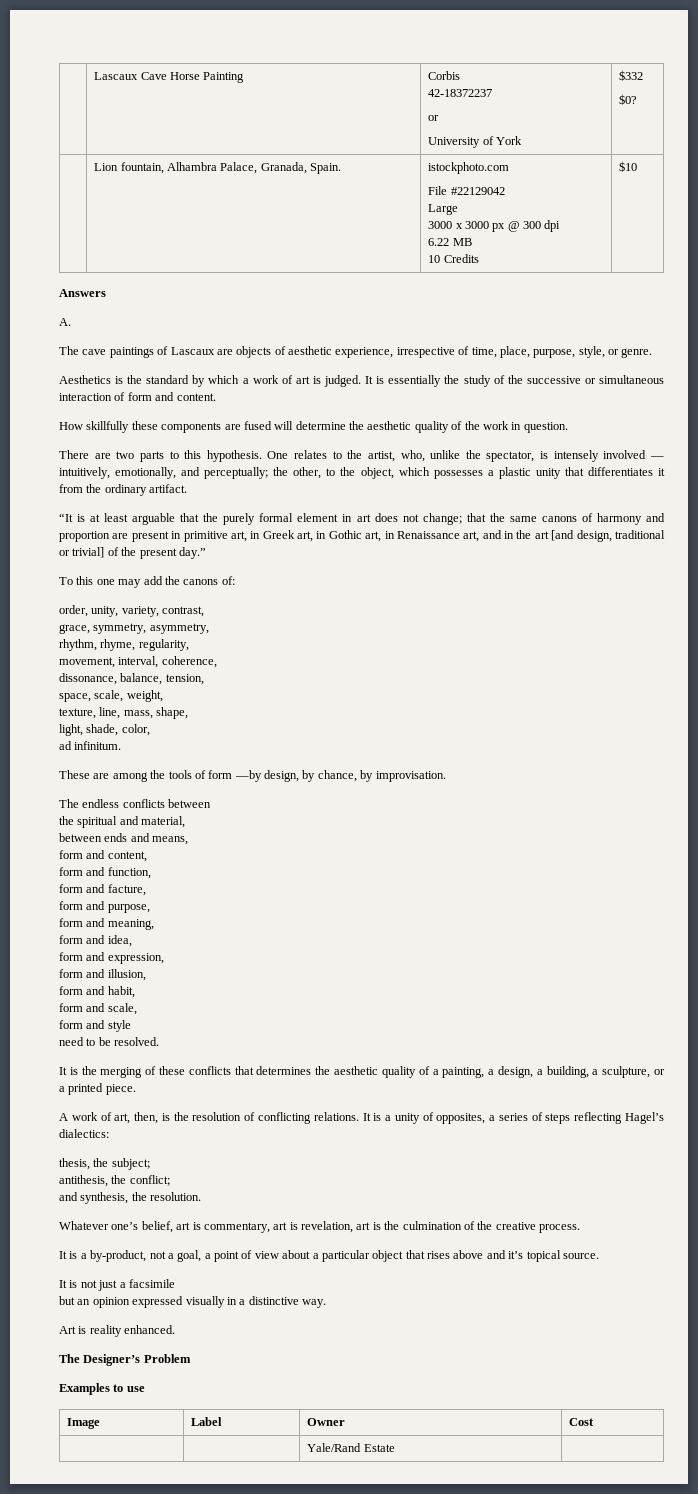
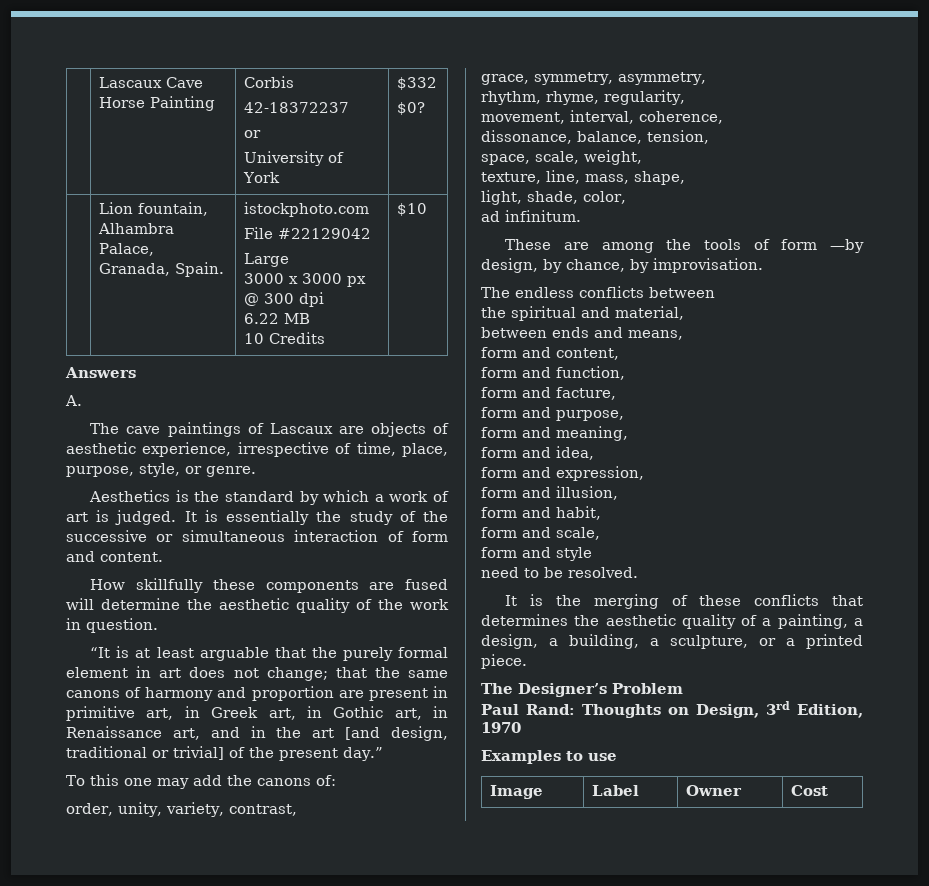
- There are two parts to this hypothesis. One relates to the artist, who, unlike the spectator, is intensely involved — intuitively, emotionally, and perceptually; the other, to the object, which possesses a plastic unity that differentiates it from the ordinary artifact.
- A work of art, then, is the resolution of conflicting relations. It is a unity of opposites, a series of steps reflecting Hagel’s dialectics:
- thesis, the subject;
- antithesis, the conflict;
- and synthesis, the resolution.
- Whatever one’s belief, art is commentary, art is revelation, art is the culmination of the creative process.
- It is a by-product, not a goal, a point of view about a particular object that rises above and it’s topical source.
- It is not just a facsimile
- but an opinion expressed visually in a distinctive way.
- Art is reality enhanced.
  The Designer’s Problem
+ Paul Rand: Thoughts on Design, 3rd Edition, 1970
- | | Yale/Rand Estate |

